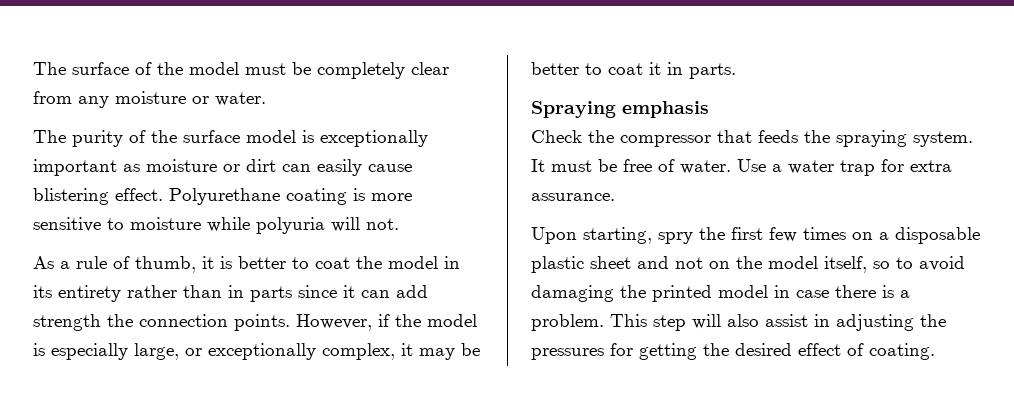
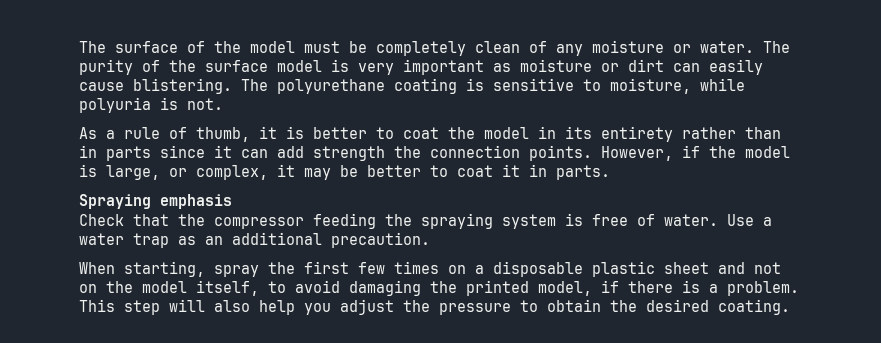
- The surface of the model must be completely clear from any moisture or water.
- The purity of the surface model is exceptionally important as moisture or dirt can easily cause blistering effect. Polyurethane coating is more sensitive to moisture while polyuria will not.
+ The surface of the model must be completely clean of any moisture or water. The purity of the surface model is very important as moisture or dirt can easily cause blistering. The polyurethane coating is sensitive to moisture, while polyuria is not.
- However, if the model is especially large, or exceptionally complex, it may be better to coat it in parts.
+ However, if the model is large, or complex, it may be better to coat it in parts.
- Check the compressor that feeds the spraying system. It must be free of water.
+ Check that the compressor feeding the spraying system is free of water.
- Use a water trap for extra assurance.
- Upon starting, spry the first few times on a disposable plastic sheet and not on the model itself, so to avoid damaging the printed model in case there is a problem.
+ Use a water trap as an additional precaution.
+ When starting, spray the first few times on a disposable plastic sheet and not on the model itself, to avoid damaging the printed model, if there is a problem.
- This step will also assist in adjusting the pressures for getting the desired effect of coating.
+ This step will also help you adjust the pressure to obtain the desired coating.

